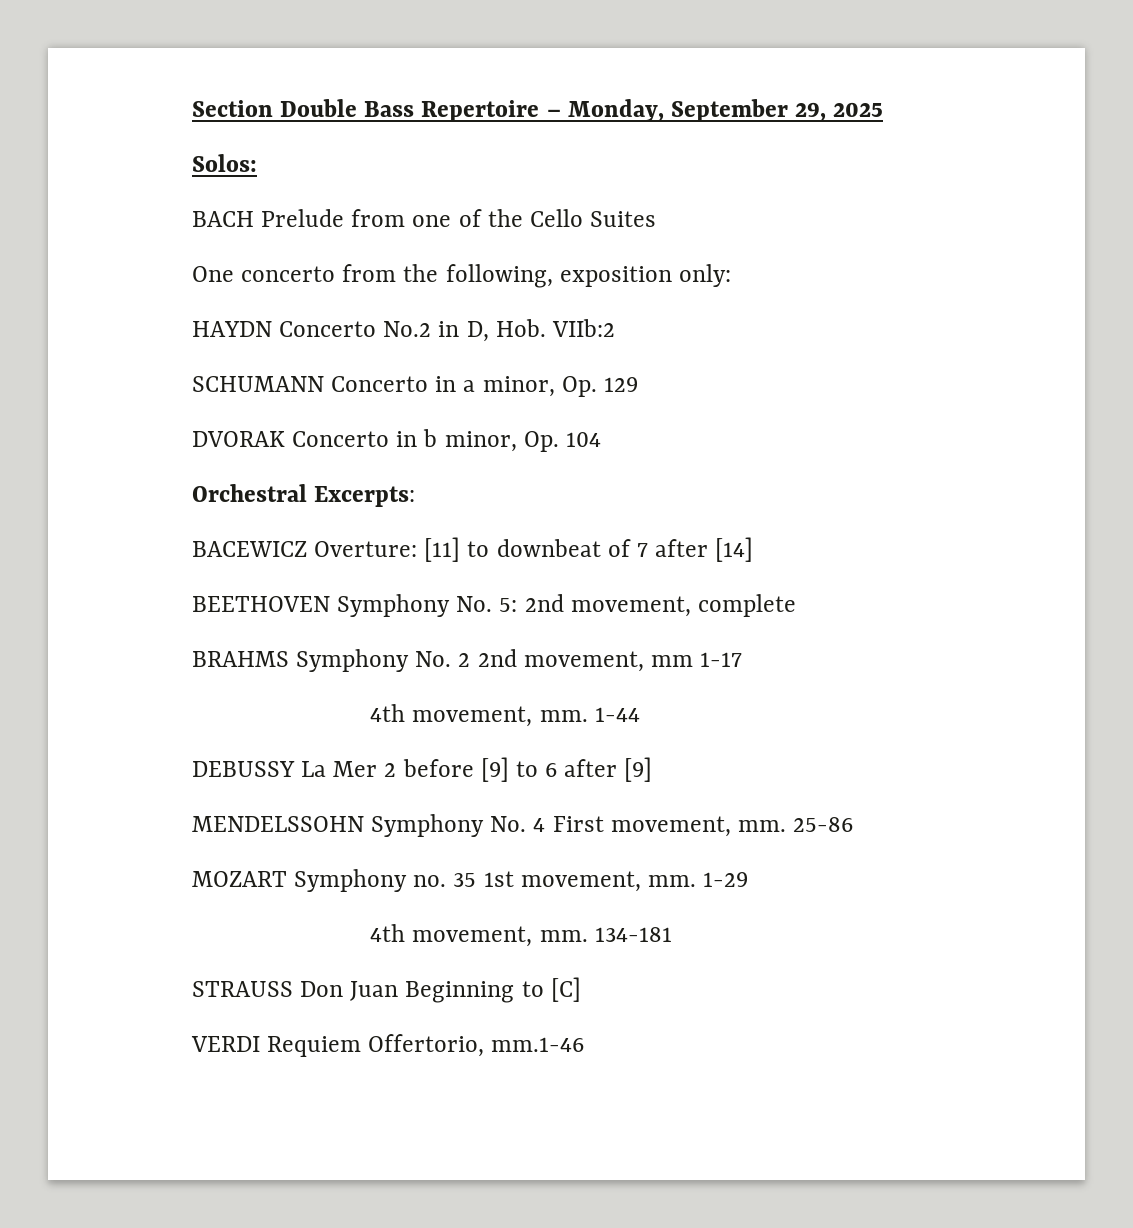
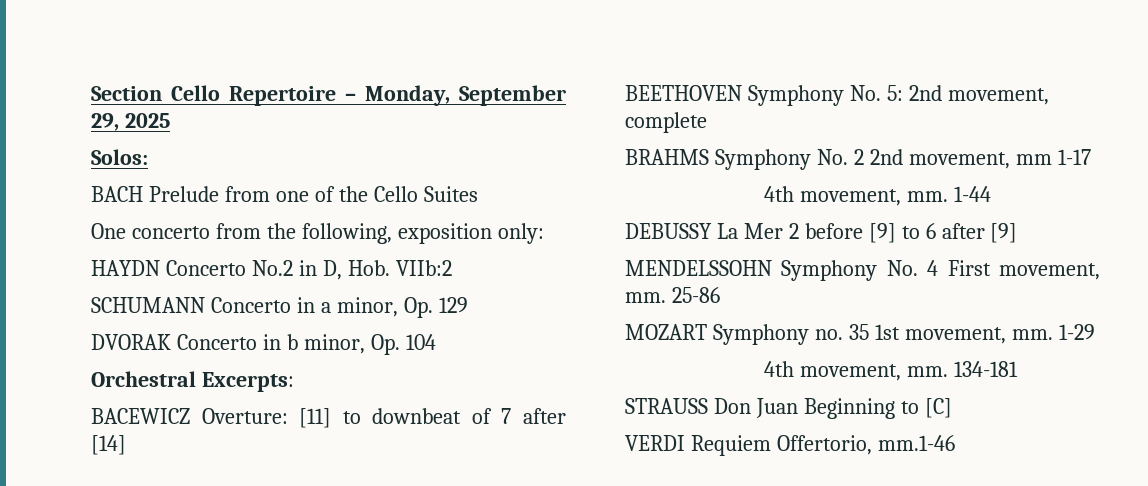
- Section Double Bass Repertoire – Monday, September 29, 2025
+ Section Cello Repertoire – Monday, September 29, 2025

